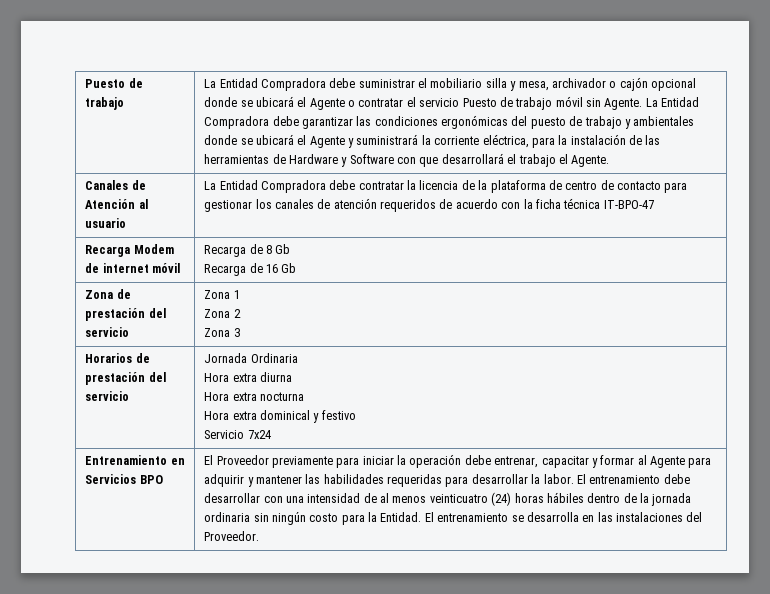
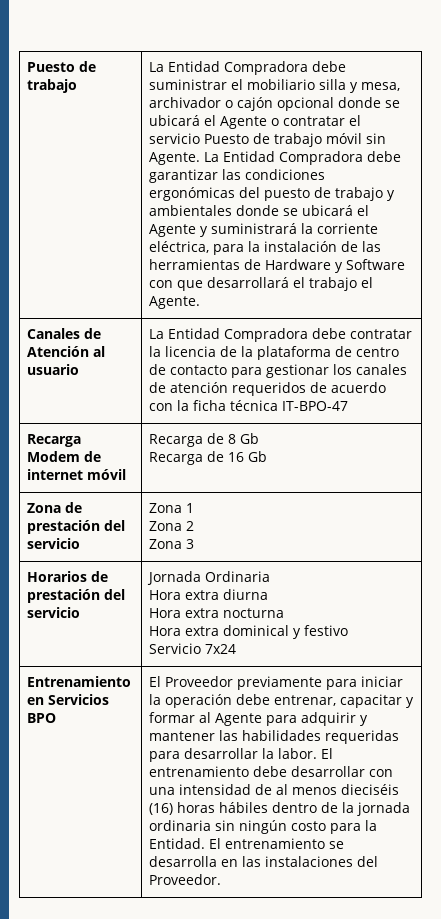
- El entrenamiento debe desarrollar con una intensidad de al menos veinticuatro (24) horas hábiles dentro de la jornada ordinaria sin ningún costo para la Entidad.
+ El entrenamiento debe desarrollar con una intensidad de al menos dieciséis (16) horas hábiles dentro de la jornada ordinaria sin ningún costo para la Entidad.

